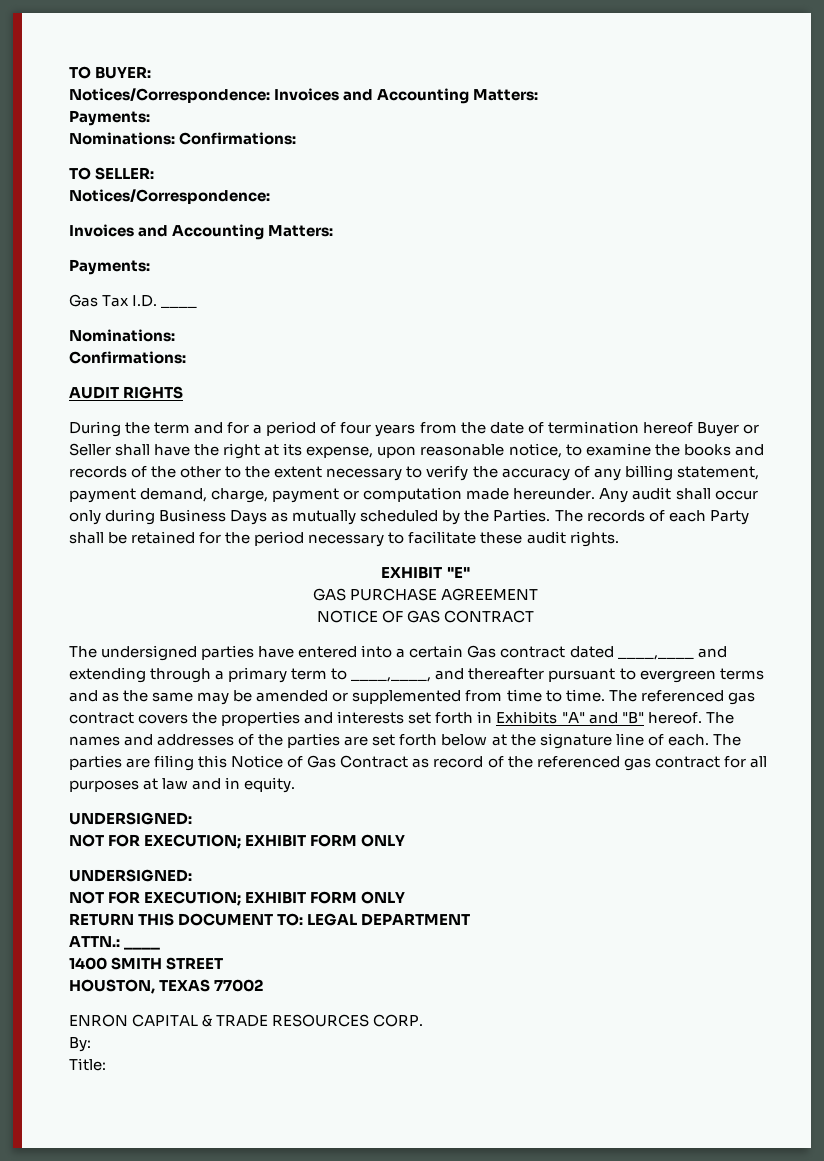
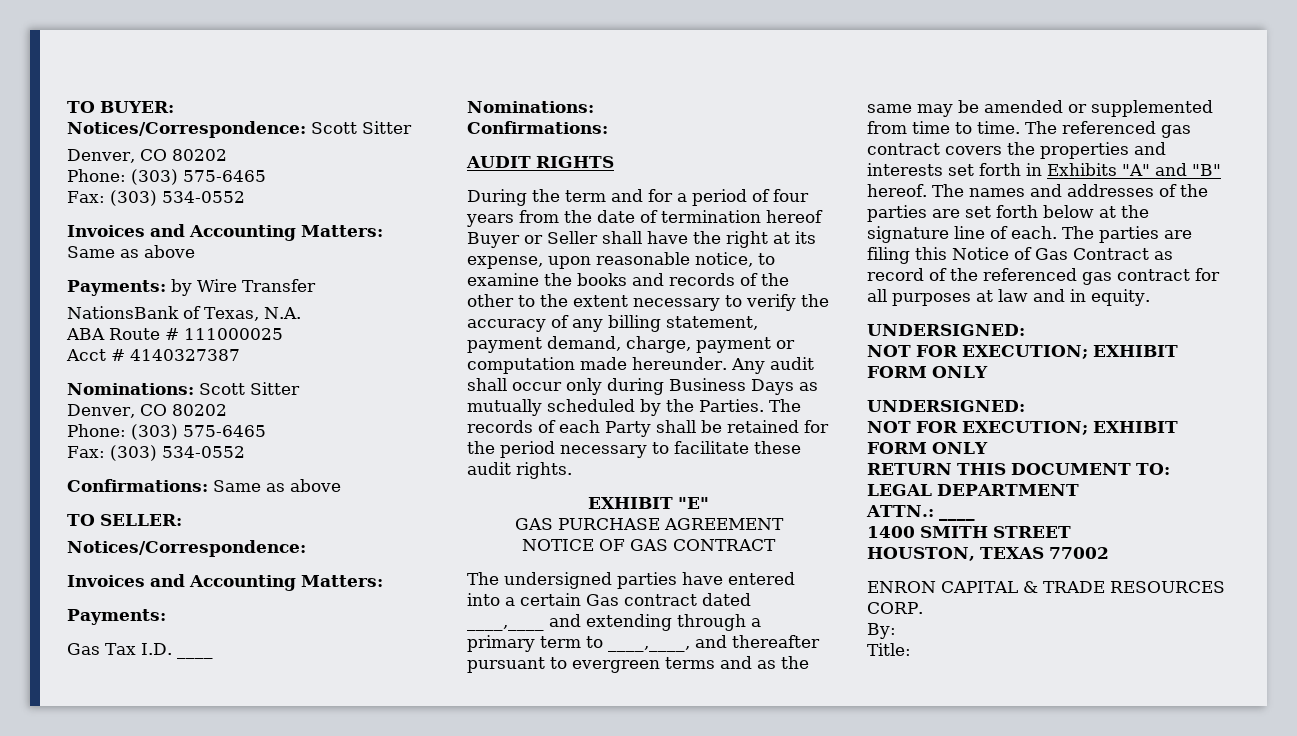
- Notices/Correspondence: Invoices and Accounting Matters:
- Payments:
- Nominations: Confirmations:
+ Notices/Correspondence: Scott Sitter
+ Denver, CO 80202
+ Phone: (303) 575-6465
+ Fax: (303) 534-0552
+ Invoices and Accounting Matters: Same as above
+ Payments: by Wire Transfer
+ NationsBank of Texas, N.A.
+ ABA Route # 111000025
+ Acct # 4140327387
+ Nominations: Scott Sitter
+ Denver, CO 80202
+ Phone: (303) 575-6465
+ Fax: (303) 534-0552
+ Confirmations: Same as above

